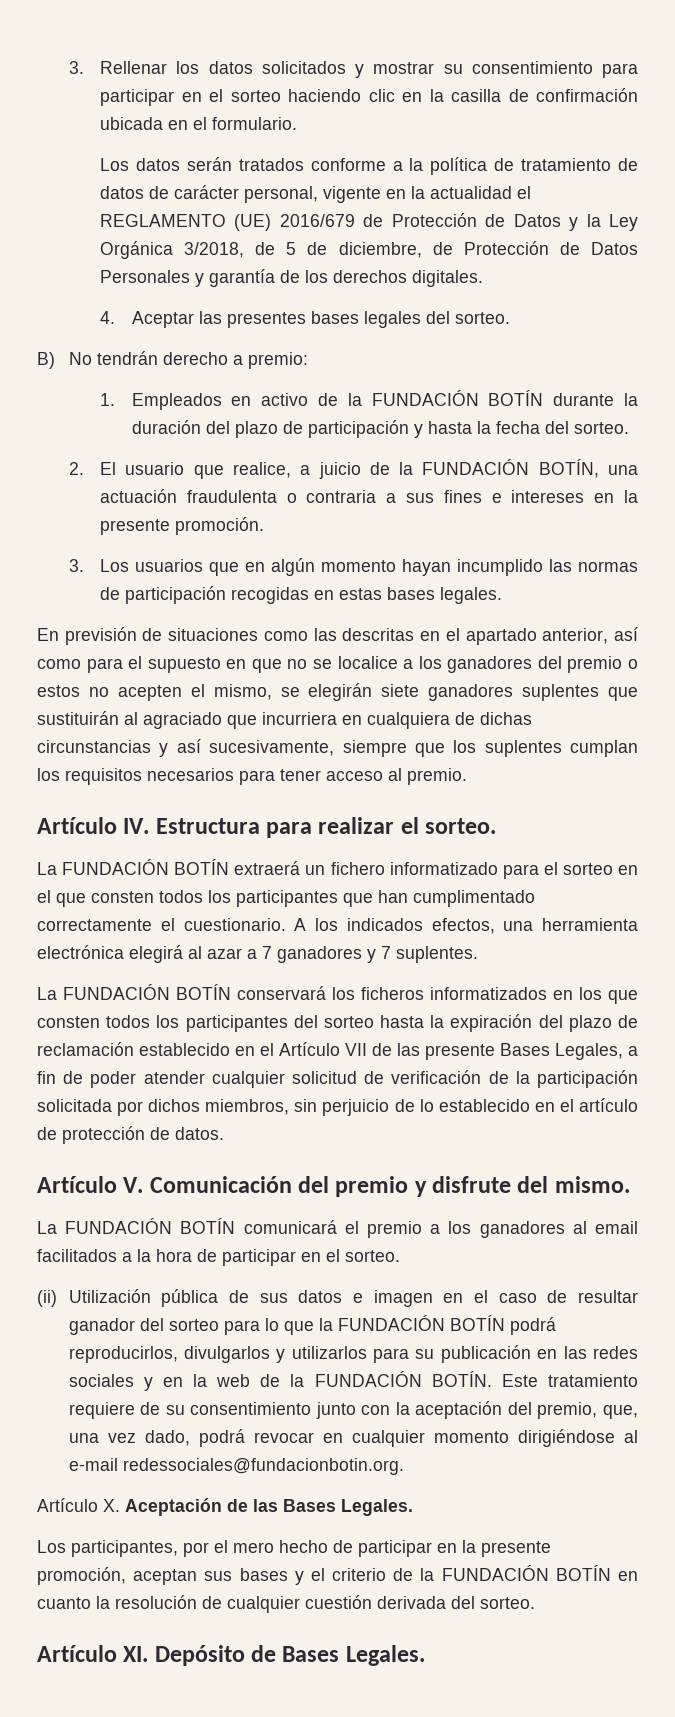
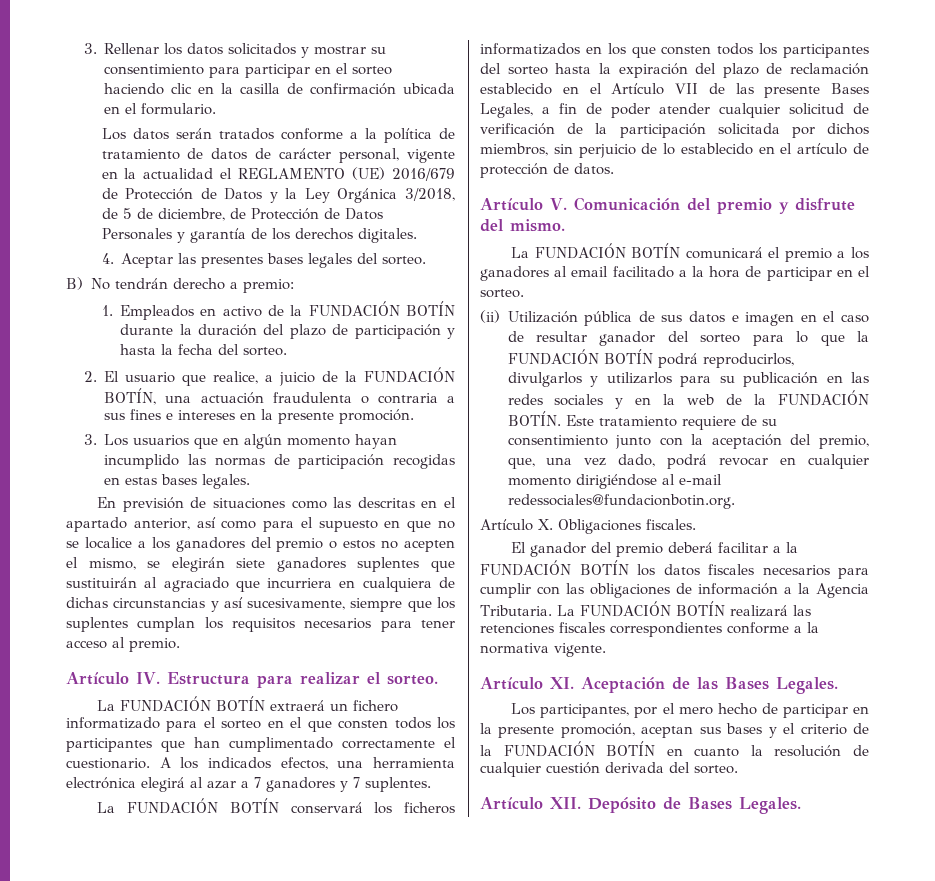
- La FUNDACIÓN BOTÍN comunicará el premio a los ganadores al email facilitados a la hora de participar en el sorteo.
+ La FUNDACIÓN BOTÍN comunicará el premio a los ganadores al email facilitado a la hora de participar en el sorteo.
- Artículo X. Aceptación de las Bases Legales.
+ Artículo X. Obligaciones fiscales.
+ El ganador del premio deberá facilitar a la FUNDACIÓN BOTÍN los datos fiscales necesarios para cumplir con las obligaciones de información a la Agencia Tributaria. La FUNDACIÓN BOTÍN realizará las retenciones fiscales correspondientes conforme a la normativa vigente.
+ Artículo XI. Aceptación de las Bases Legales.
- Artículo XI. Depósito de Bases Legales.
+ Artículo XII. Depósito de Bases Legales.

